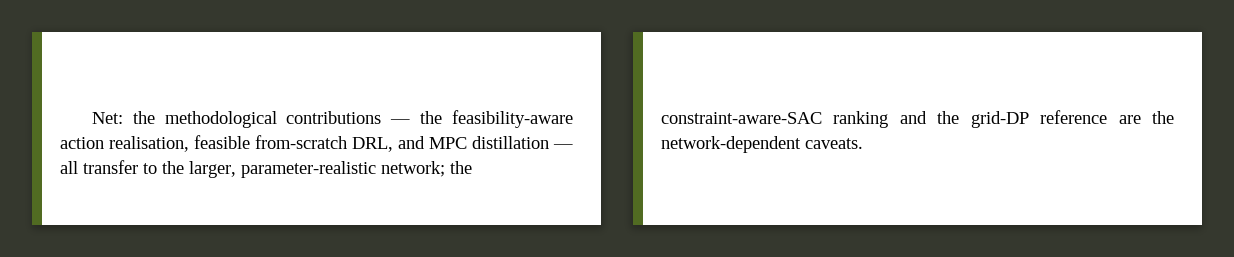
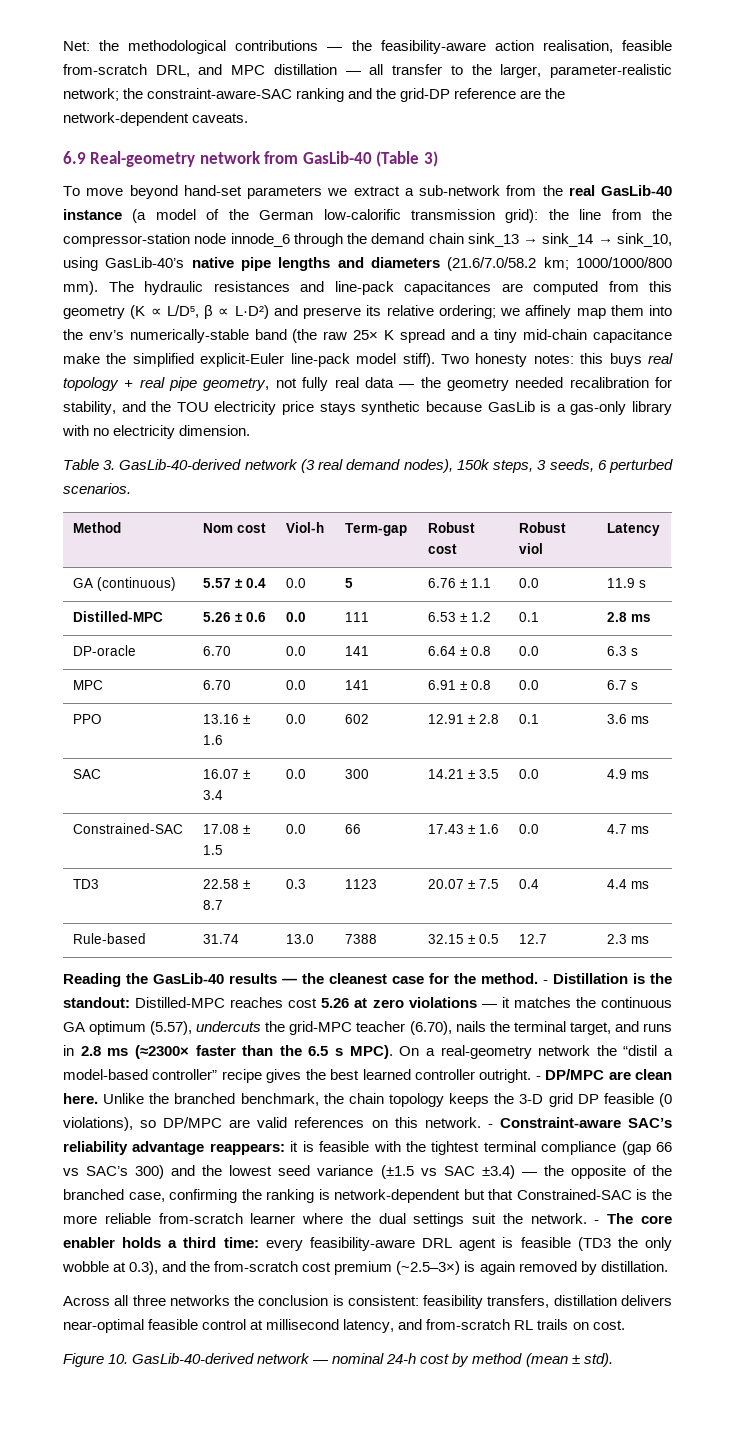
+ 6.9 Real-geometry network from GasLib-40 (Table 3)
+ To move beyond hand-set parameters we extract a sub-network from the real GasLib-40 instance (a model of the German low-calorific transmission grid): the line from the compressor-station node innode_6 through the demand chain sink_13 → sink_14 → sink_10, using GasLib-40’s native pipe lengths and diameters (21.6/7.0/58.2 km; 1000/1000/800 mm). The hydraulic resistances and line-pack capacitances are computed from this geometry (K ∝ L/D⁵, β ∝ L·D²) and preserve its relative ordering; we affinely map them into the env’s numerically-stable band (the raw 25× K spread and a tiny mid-chain capacitance make the simplified explicit-Euler line-pack model stiff). Two honesty notes: this buys real topology + real pipe geometry, not fully real data — the geometry needed recalibration for stability, and the TOU electricity price stays synthetic because GasLib is a gas-only library with no electricity dimension.
+ Table 3. GasLib-40-derived network (3 real demand nodes), 150k steps, 3 seeds, 6 perturbed scenarios.
+ Method | Nom cost | Viol-h | Term-gap | Robust cost | Robust viol | Latency
+ GA (continuous) | 5.57 ± 0.4 | 0.0 | 5 | 6.76 ± 1.1 | 0.0 | 11.9 s
+ Distilled-MPC | 5.26 ± 0.6 | 0.0 | 111 | 6.53 ± 1.2 | 0.1 | 2.8 ms
+ DP-oracle | 6.70 | 0.0 | 141 | 6.64 ± 0.8 | 0.0 | 6.3 s
+ MPC | 6.70 | 0.0 | 141 | 6.91 ± 0.8 | 0.0 | 6.7 s
+ PPO | 13.16 ± 1.6 | 0.0 | 602 | 12.91 ± 2.8 | 0.1 | 3.6 ms
+ SAC | 16.07 ± 3.4 | 0.0 | 300 | 14.21 ± 3.5 | 0.0 | 4.9 ms
+ Constrained-SAC | 17.08 ± 1.5 | 0.0 | 66 | 17.43 ± 1.6 | 0.0 | 4.7 ms
+ TD3 | 22.58 ± 8.7 | 0.3 | 1123 | 20.07 ± 7.5 | 0.4 | 4.4 ms
+ Rule-based | 31.74 | 13.0 | 7388 | 32.15 ± 0.5 | 12.7 | 2.3 ms
+ Reading the GasLib-40 results — the cleanest case for the method. - Distillation is the standout: Distilled-MPC reaches cost 5.26 at zero violations — it matches the continuous GA optimum (5.57), undercuts the grid-MPC teacher (6.70), nails the terminal target, and runs in 2.8 ms (≈2300× faster than the 6.5 s MPC). On a real-geometry network the “distil a model-based controller” recipe gives the best learned controller outright. - DP/MPC are clean here. Unlike the branched benchmark, the chain topology keeps the 3-D grid DP feasible (0 violations), so DP/MPC are valid references on this network. - Constraint-aware SAC’s reliability advantage reappears: it is feasible with the tightest terminal compliance (gap 66 vs SAC’s 300) and the lowest seed variance (±1.5 vs SAC ±3.4) — the opposite of the branched case, confirming the ranking is network-dependent but that Constrained-SAC is the more reliable from-scratch learner where the dual settings suit the network. - The core enabler holds a third time: every feasibility-aware DRL agent is feasible (TD3 the only wobble at 0.3), and the from-scratch cost premium (~2.5–3×) is again removed by distillation.
+ Across all three networks the conclusion is consistent: feasibility transfers, distillation delivers near-optimal feasible control at millisecond latency, and from-scratch RL trails on cost.
+ Figure 10. GasLib-40-derived network — nominal 24-h cost by method (mean ± std).

